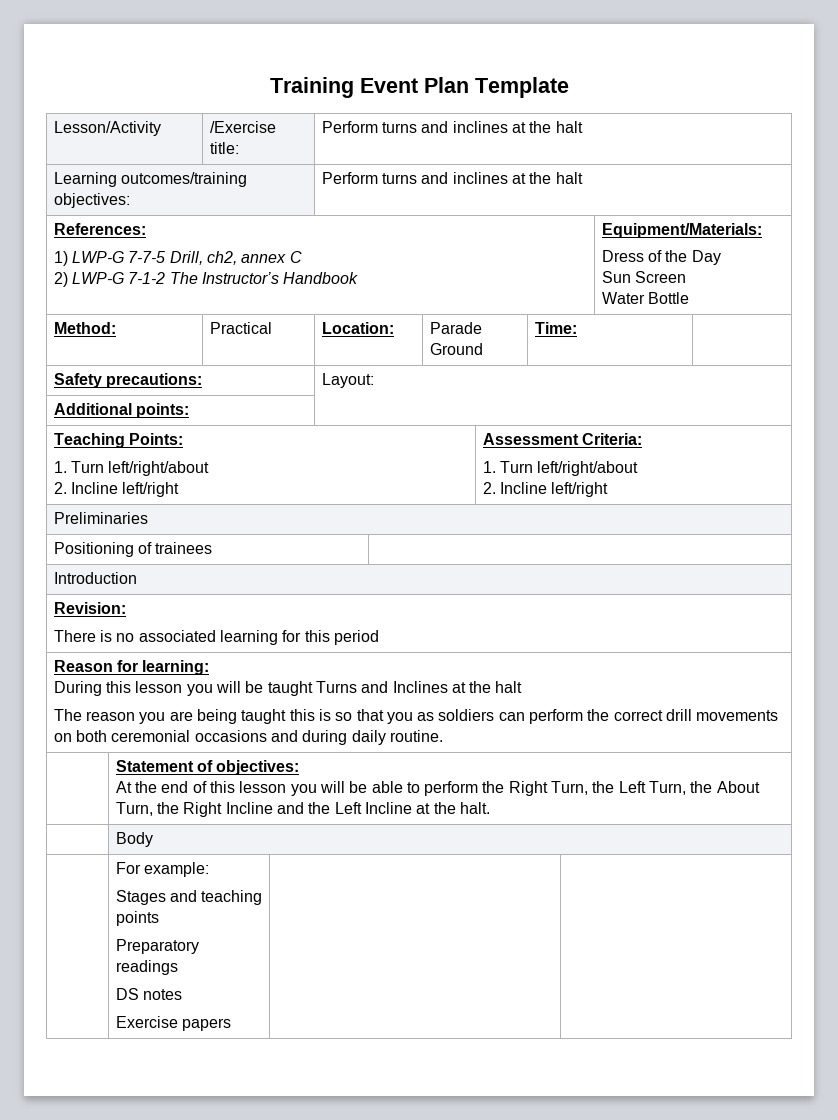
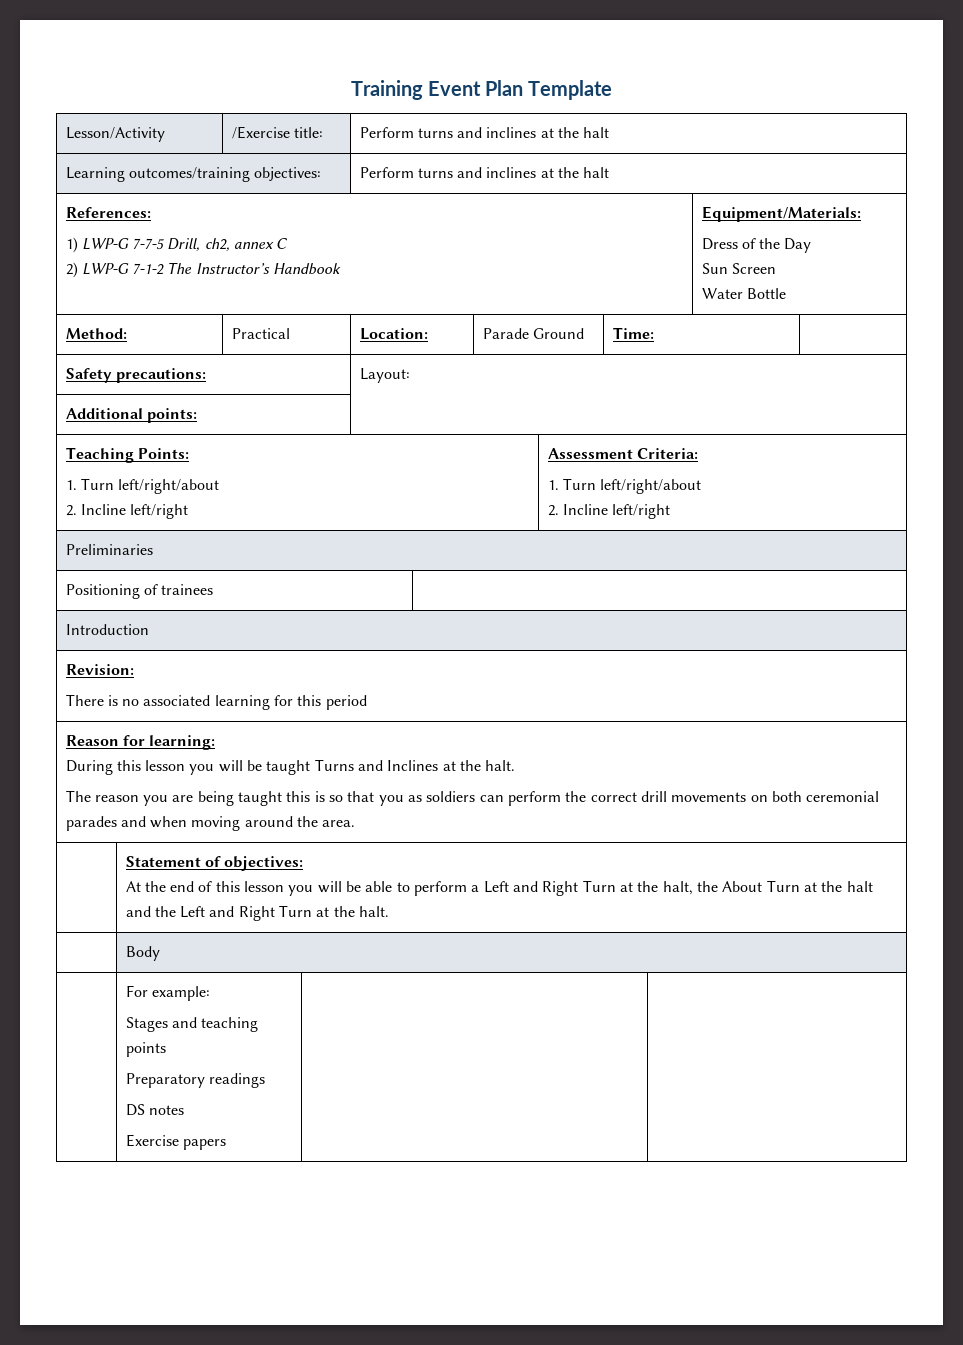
- During this lesson you will be taught Turns and Inclines at the halt
+ During this lesson you will be taught Turns and Inclines at the halt.
- The reason you are being taught this is so that you as soldiers can perform the correct drill movements on both ceremonial occasions and during daily routine.
+ The reason you are being taught this is so that you as soldiers can perform the correct drill movements on both ceremonial parades and when moving around the area.
  | Statement of objectives:
- At the end of this lesson you will be able to perform the Right Turn, the Left Turn, the About Turn, the Right Incline and the Left Incline at the halt.
+ At the end of this lesson you will be able to perform a Left and Right Turn at the halt, the About Turn at the halt and the Left and Right Turn at the halt.

